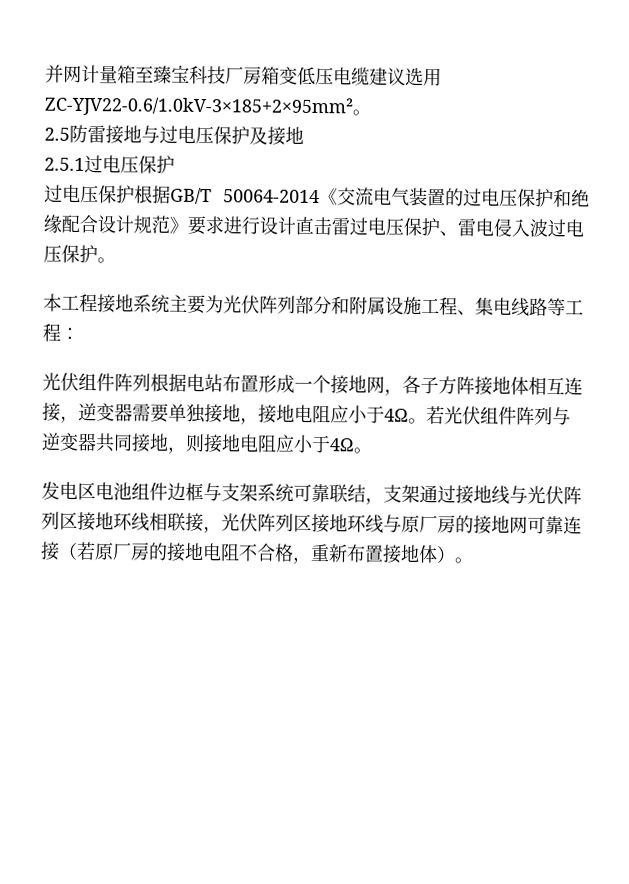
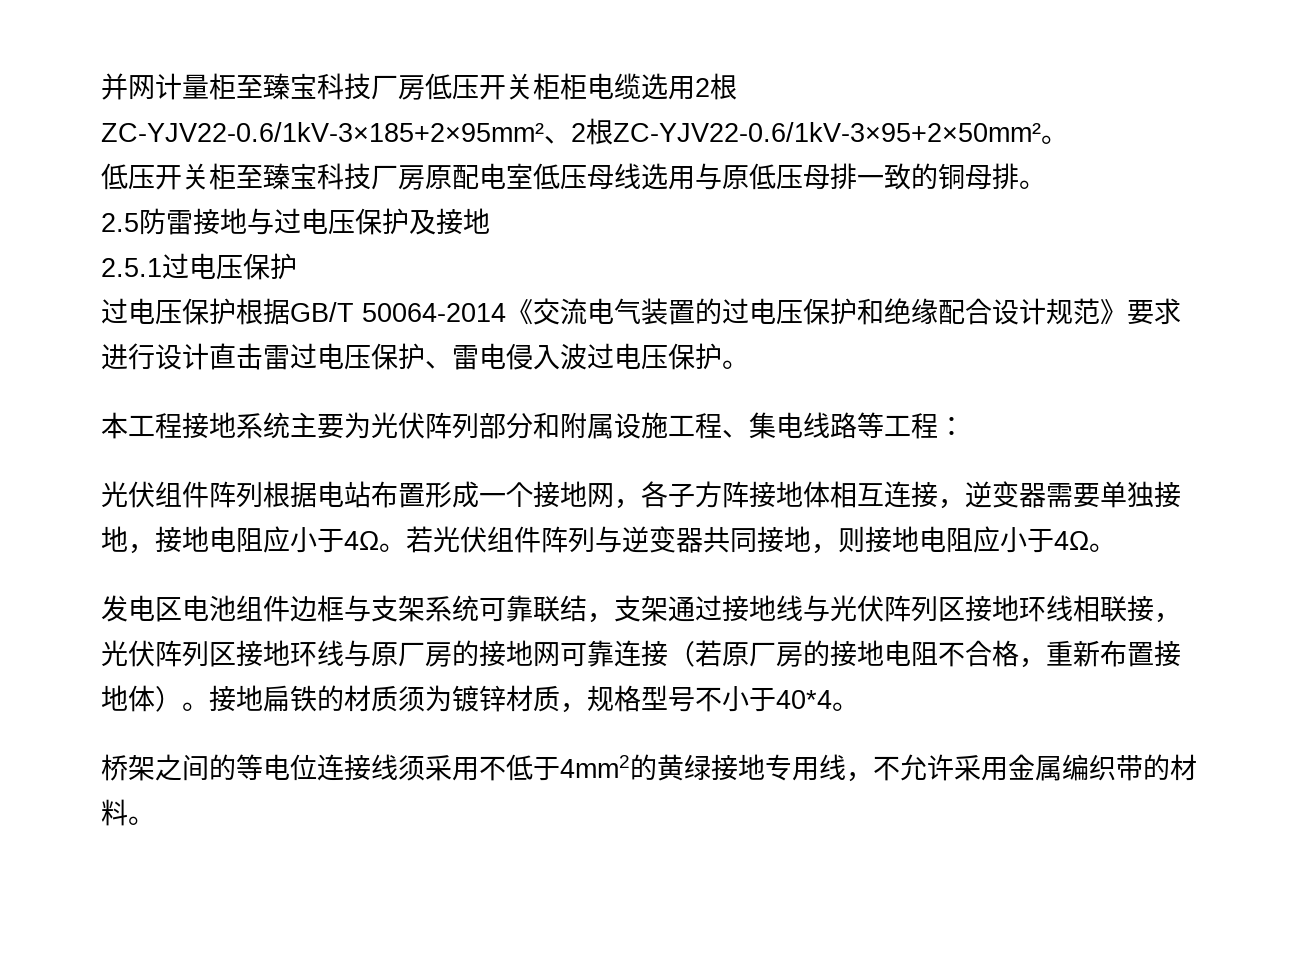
- 并网计量箱至臻宝科技厂房箱变低压电缆建议选用ZC-YJV22-0.6/1.0kV-3×185+2×95mm²。
+ 并网计量柜至臻宝科技厂房低压开关柜柜电缆选用2根ZC-YJV22-0.6/1kV-3×185+2×95mm²、2根ZC-YJV22-0.6/1kV-3×95+2×50mm²。
+ 低压开关柜至臻宝科技厂房原配电室低压母线选用与原低压母排一致的铜母排。
+ 接地扁铁的材质须为镀锌材质，规格型号不小于40*4。
+ 桥架之间的等电位连接线须采用不低于4mm2的黄绿接地专用线，不允许采用金属编织带的材料。

